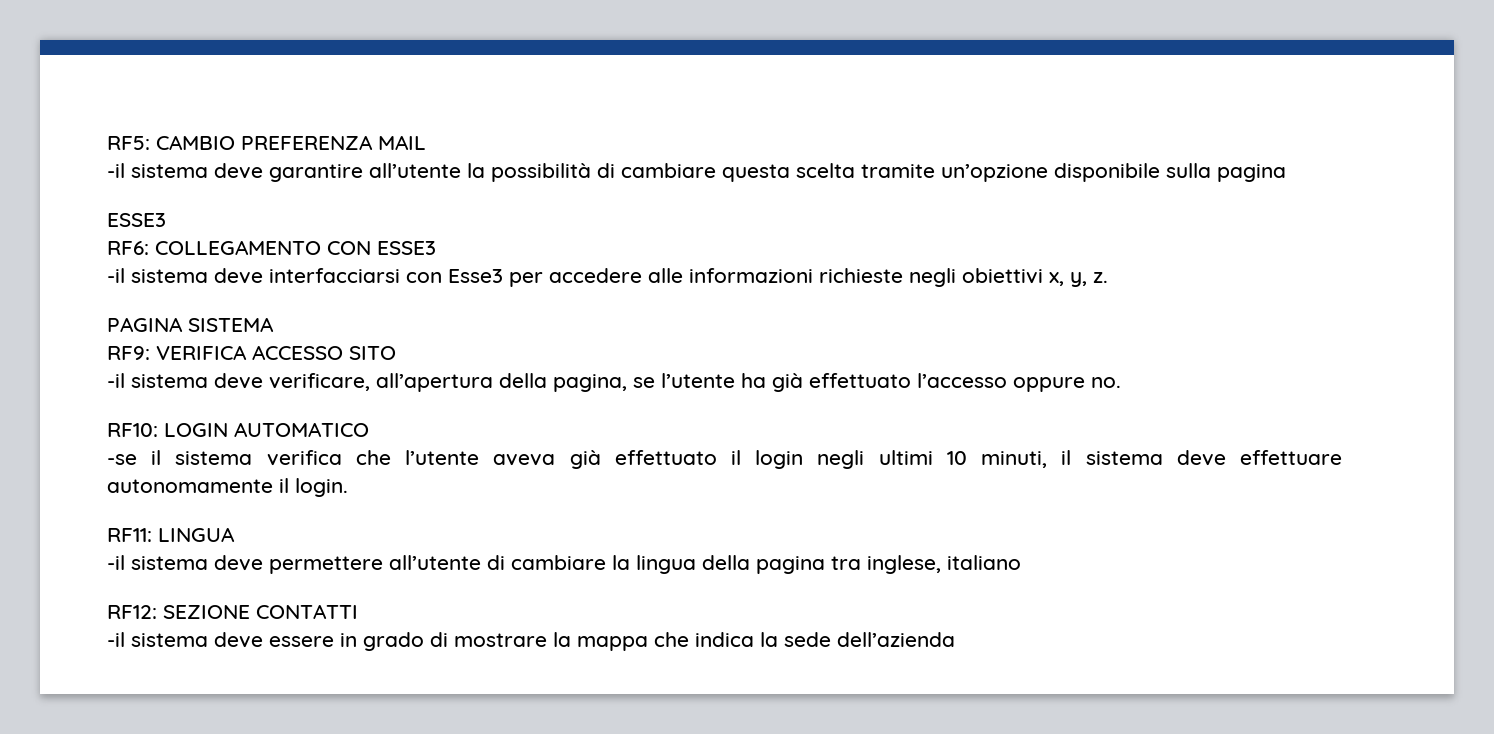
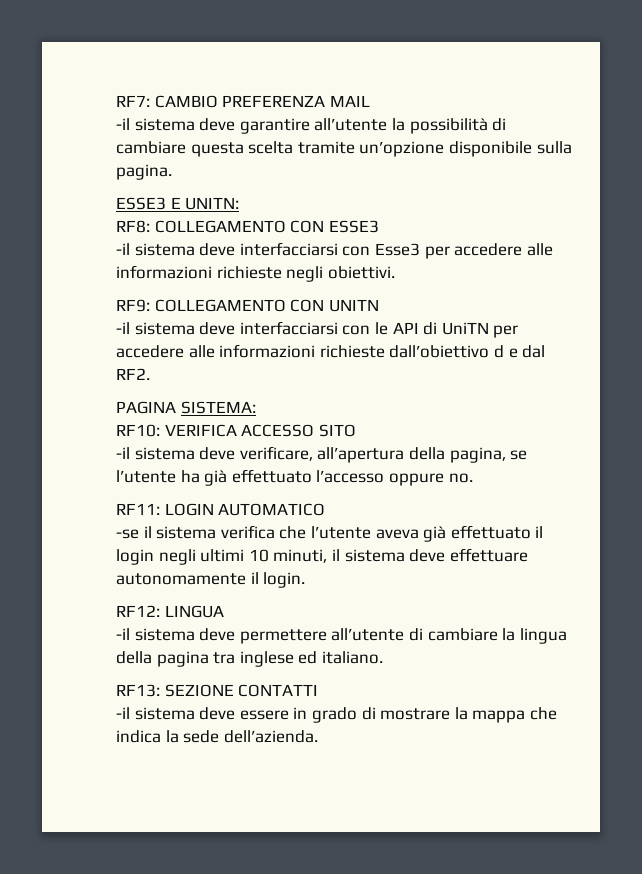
- RF5: CAMBIO PREFERENZA MAIL
+ RF7: CAMBIO PREFERENZA MAIL
- -il sistema deve garantire all’utente la possibilità di cambiare questa scelta tramite un’opzione disponibile sulla pagina
- ESSE3
- RF6: COLLEGAMENTO CON ESSE3
+ -il sistema deve garantire all’utente la possibilità di cambiare questa scelta tramite un’opzione disponibile sulla pagina.
+ ESSE3 E UNITN:
+ RF8: COLLEGAMENTO CON ESSE3
- -il sistema deve interfacciarsi con Esse3 per accedere alle informazioni richieste negli obiettivi x, y, z.
+ -il sistema deve interfacciarsi con Esse3 per accedere alle informazioni richieste negli obiettivi.
+ RF9: COLLEGAMENTO CON UNITN
+ -il sistema deve interfacciarsi con le API di UniTN per accedere alle informazioni richieste dall’obiettivo d e dal RF2.
- PAGINA SISTEMA
- RF9: VERIFICA ACCESSO SITO
+ PAGINA SISTEMA:
+ RF10: VERIFICA ACCESSO SITO
- RF10: LOGIN AUTOMATICO
+ RF11: LOGIN AUTOMATICO
- RF11: LINGUA
+ RF12: LINGUA
- -il sistema deve permettere all’utente di cambiare la lingua della pagina tra inglese, italiano
- RF12: SEZIONE CONTATTI
+ -il sistema deve permettere all’utente di cambiare la lingua della pagina tra inglese ed italiano.
+ RF13: SEZIONE CONTATTI
- -il sistema deve essere in grado di mostrare la mappa che indica la sede dell’azienda
+ -il sistema deve essere in grado di mostrare la mappa che indica la sede dell’azienda.

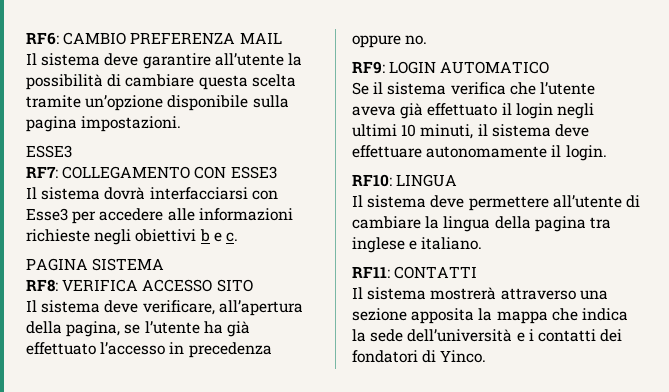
- RF7: CAMBIO PREFERENZA MAIL
+ RF6: CAMBIO PREFERENZA MAIL
- -il sistema deve garantire all’utente la possibilità di cambiare questa scelta tramite un’opzione disponibile sulla pagina.
- ESSE3 E UNITN:
- RF8: COLLEGAMENTO CON ESSE3
+ Il sistema deve garantire all’utente la possibilità di cambiare questa scelta tramite un’opzione disponibile sulla pagina impostazioni.
+ ESSE3
+ RF7: COLLEGAMENTO CON ESSE3
- -il sistema deve interfacciarsi con Esse3 per accedere alle informazioni richieste negli obiettivi.
- RF9: COLLEGAMENTO CON UNITN
- -il sistema deve interfacciarsi con le API di UniTN per accedere alle informazioni richieste dall’obiettivo d e dal RF2.
+ Il sistema dovrà interfacciarsi con Esse3 per accedere alle informazioni richieste negli obiettivi b e c.
- PAGINA SISTEMA:
- RF10: VERIFICA ACCESSO SITO
+ PAGINA SISTEMA
+ RF8: VERIFICA ACCESSO SITO
- -il sistema deve verificare, all’apertura della pagina, se l’utente ha già effettuato l’accesso oppure no.
+ Il sistema deve verificare, all’apertura della pagina, se l’utente ha già effettuato l’accesso in precedenza oppure no.
- RF11: LOGIN AUTOMATICO
+ RF9: LOGIN AUTOMATICO
- -se il sistema verifica che l’utente aveva già effettuato il login negli ultimi 10 minuti, il sistema deve effettuare autonomamente il login.
+ Se il sistema verifica che l’utente aveva già effettuato il login negli ultimi 10 minuti, il sistema deve effettuare autonomamente il login.
- RF12: LINGUA
+ RF10: LINGUA
- -il sistema deve permettere all’utente di cambiare la lingua della pagina tra inglese ed italiano.
+ Il sistema deve permettere all’utente di cambiare la lingua della pagina tra inglese e italiano.
- RF13: SEZIONE CONTATTI
+ RF11: CONTATTI
- -il sistema deve essere in grado di mostrare la mappa che indica la sede dell’azienda.
+ Il sistema mostrerà attraverso una sezione apposita la mappa che indica la sede dell’università e i contatti dei fondatori di Yinco.

